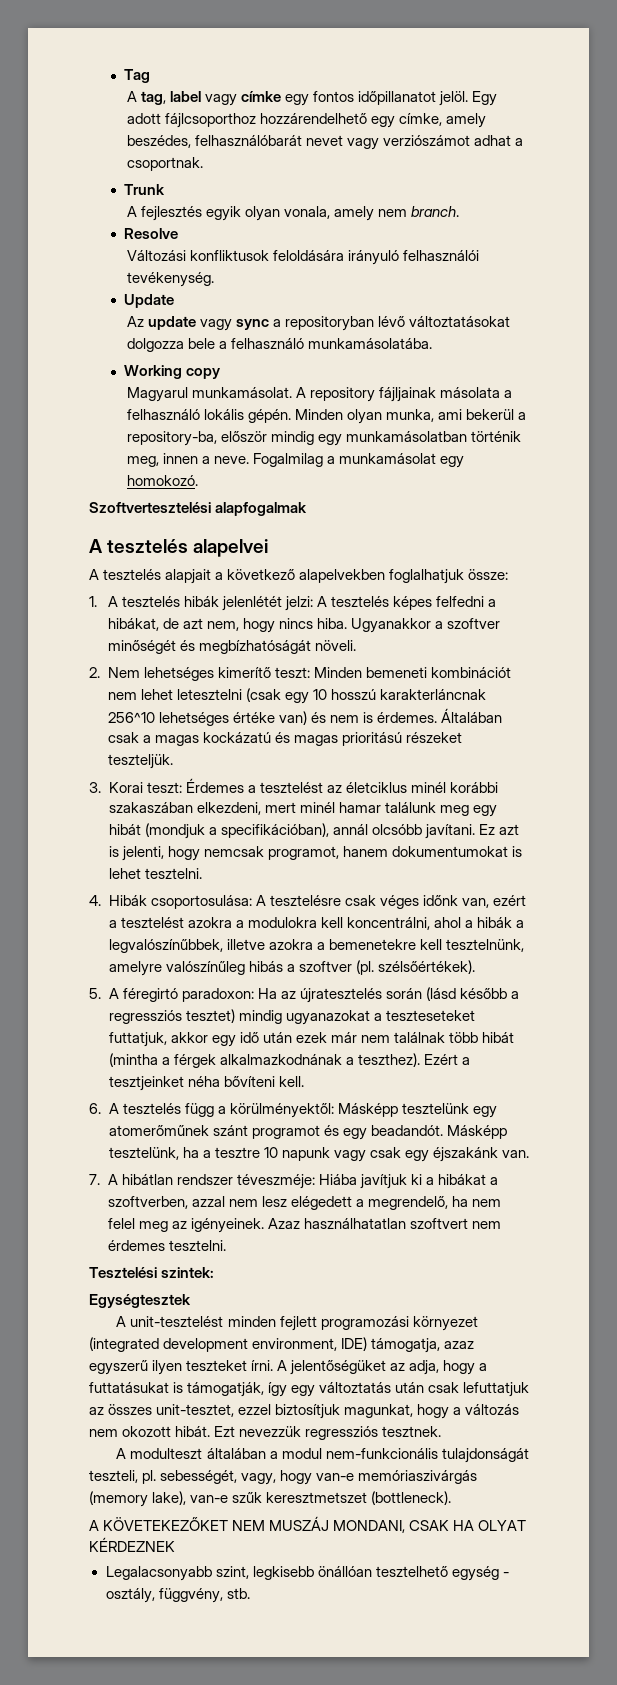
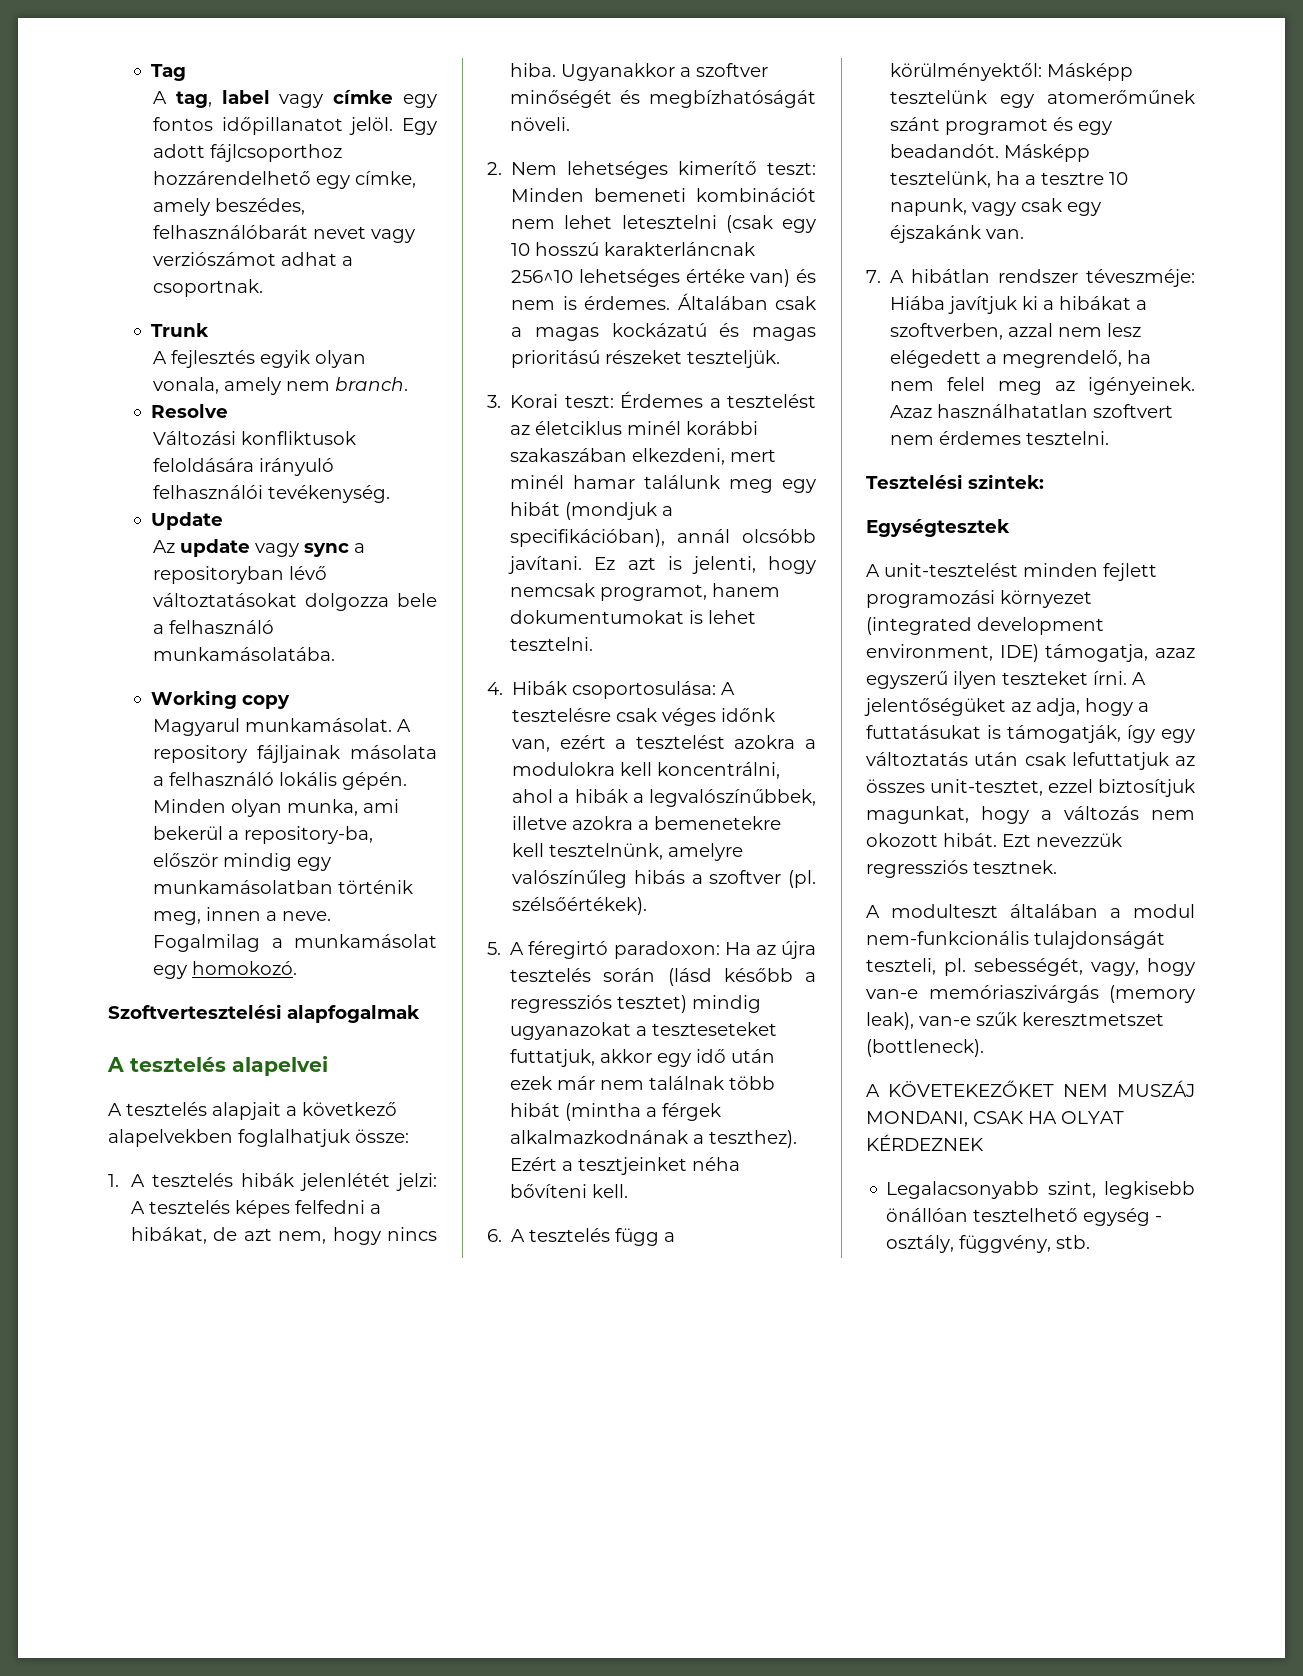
- 5. A féregirtó paradoxon: Ha az újratesztelés során (lásd később a regressziós tesztet) mindig ugyanazokat a teszteseteket futtatjuk, akkor egy idő után ezek már nem találnak több hibát (mintha a férgek alkalmazkodnának a teszthez).
+ 5. A féregirtó paradoxon: Ha az újra tesztelés során (lásd később a regressziós tesztet) mindig ugyanazokat a teszteseteket futtatjuk, akkor egy idő után ezek már nem találnak több hibát (mintha a férgek alkalmazkodnának a teszthez).
- Másképp tesztelünk, ha a tesztre 10 napunk vagy csak egy éjszakánk van.
+ Másképp tesztelünk, ha a tesztre 10 napunk, vagy csak egy éjszakánk van.
- A modulteszt általában a modul nem-funkcionális tulajdonságát teszteli, pl. sebességét, vagy, hogy van-e memóriaszivárgás (memory lake), van-e szűk keresztmetszet (bottleneck).
+ A modulteszt általában a modul nem-funkcionális tulajdonságát teszteli, pl. sebességét, vagy, hogy van-e memóriaszivárgás (memory leak), van-e szűk keresztmetszet (bottleneck).

